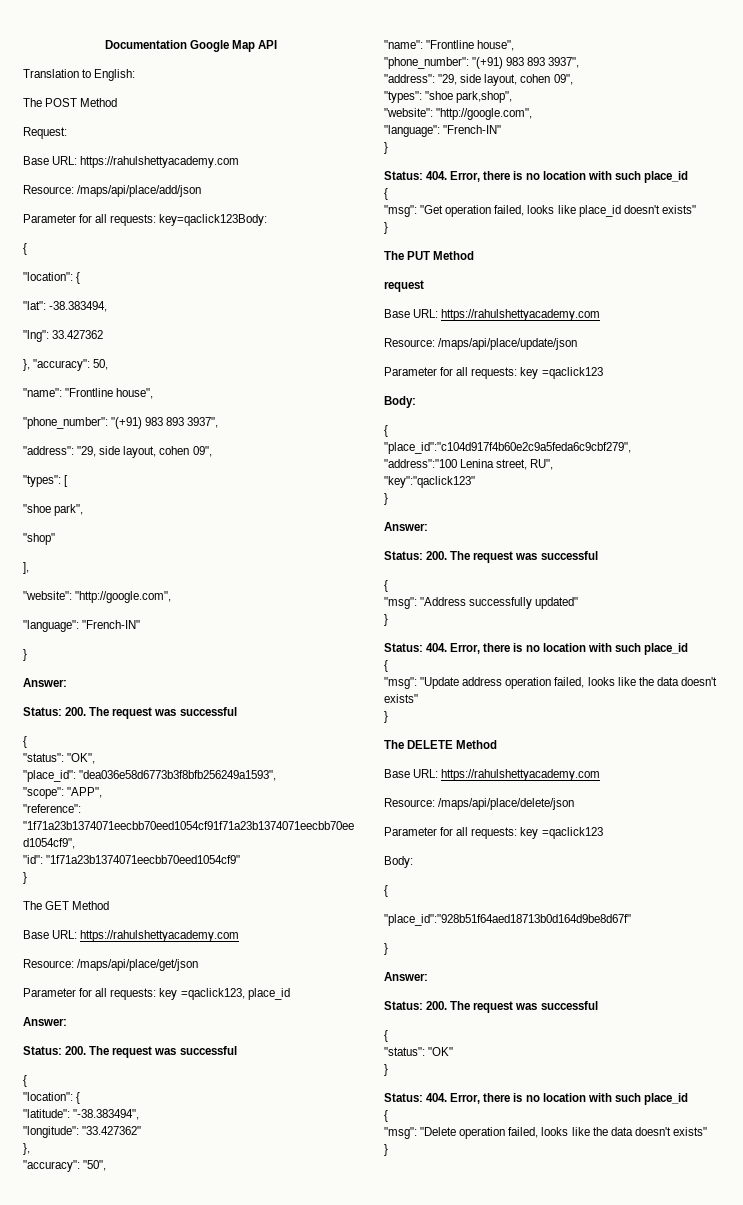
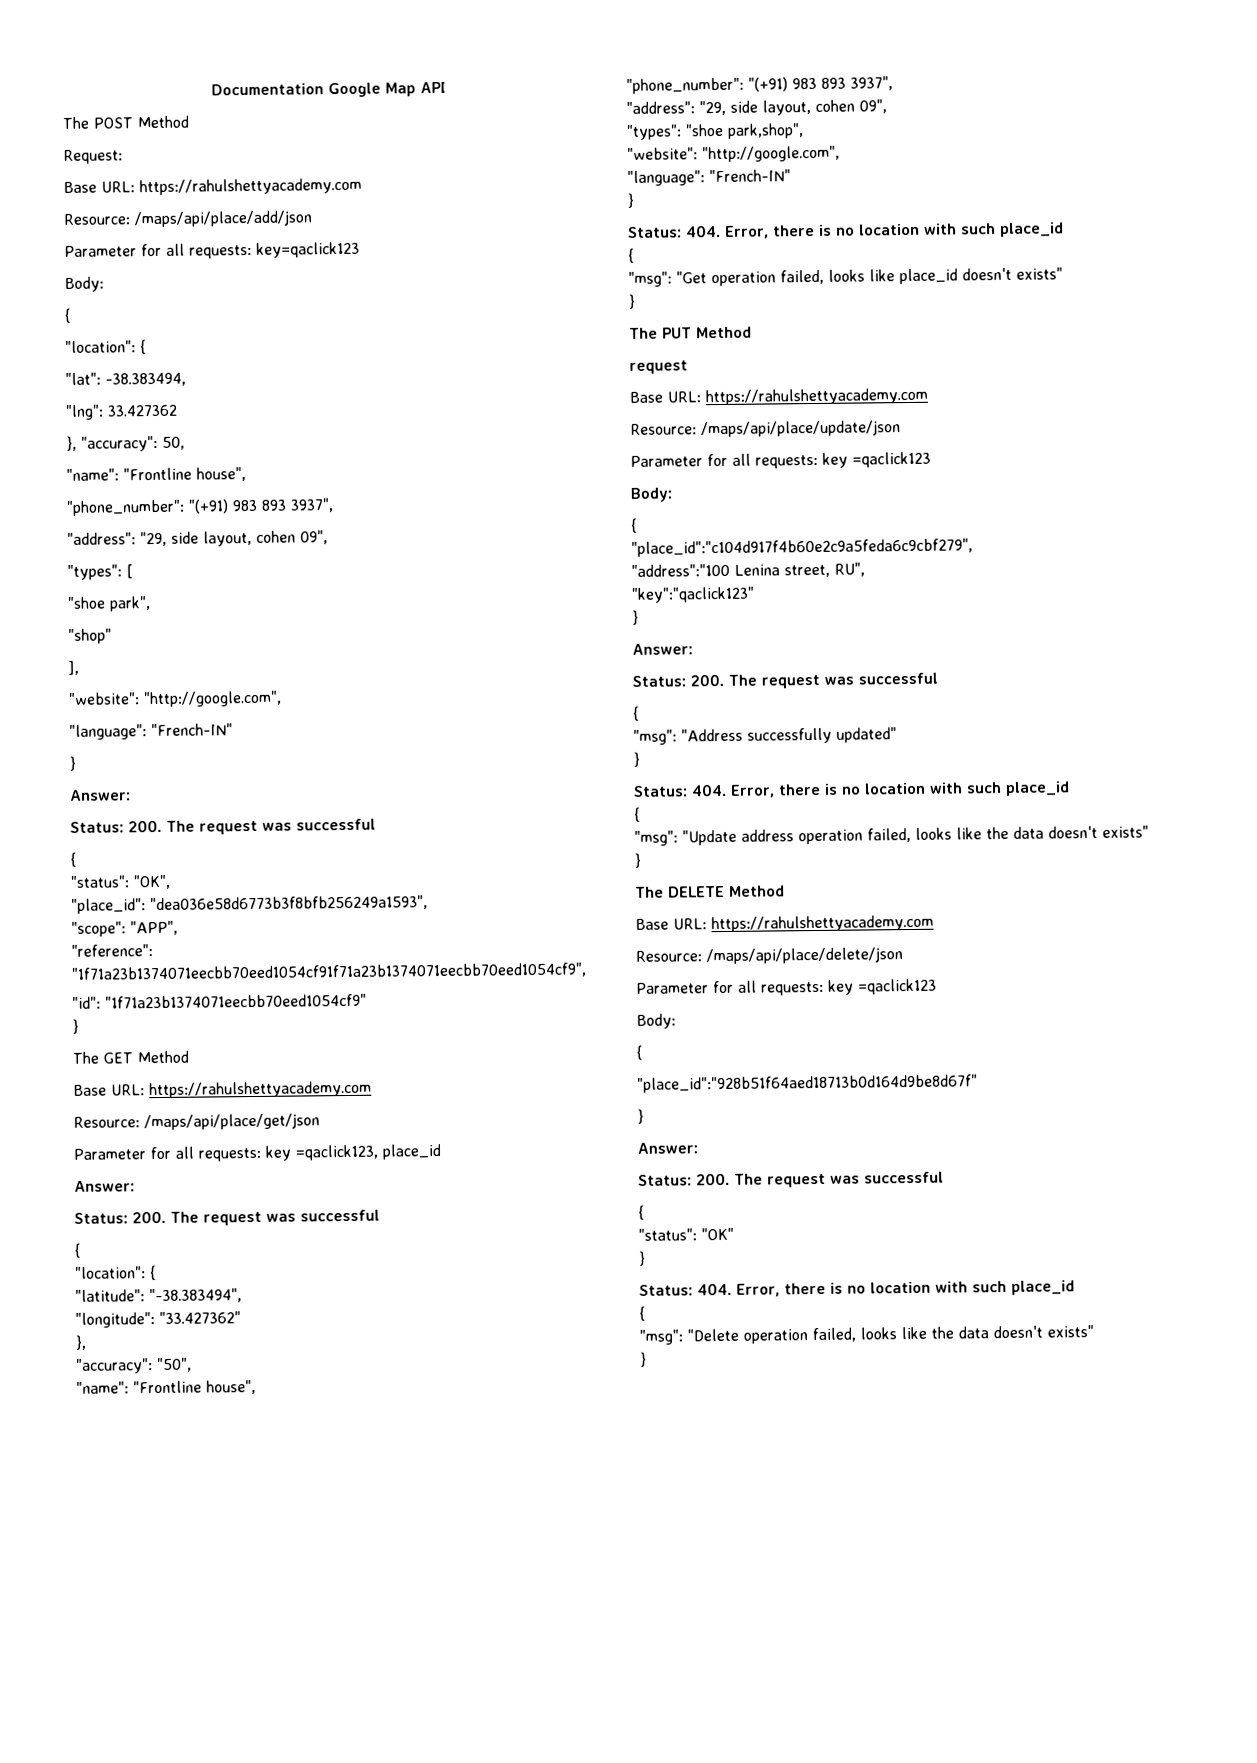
- Translation to English:
- Parameter for all requests: key=qaclick123Body:
+ Parameter for all requests: key=qaclick123
+ Body:

